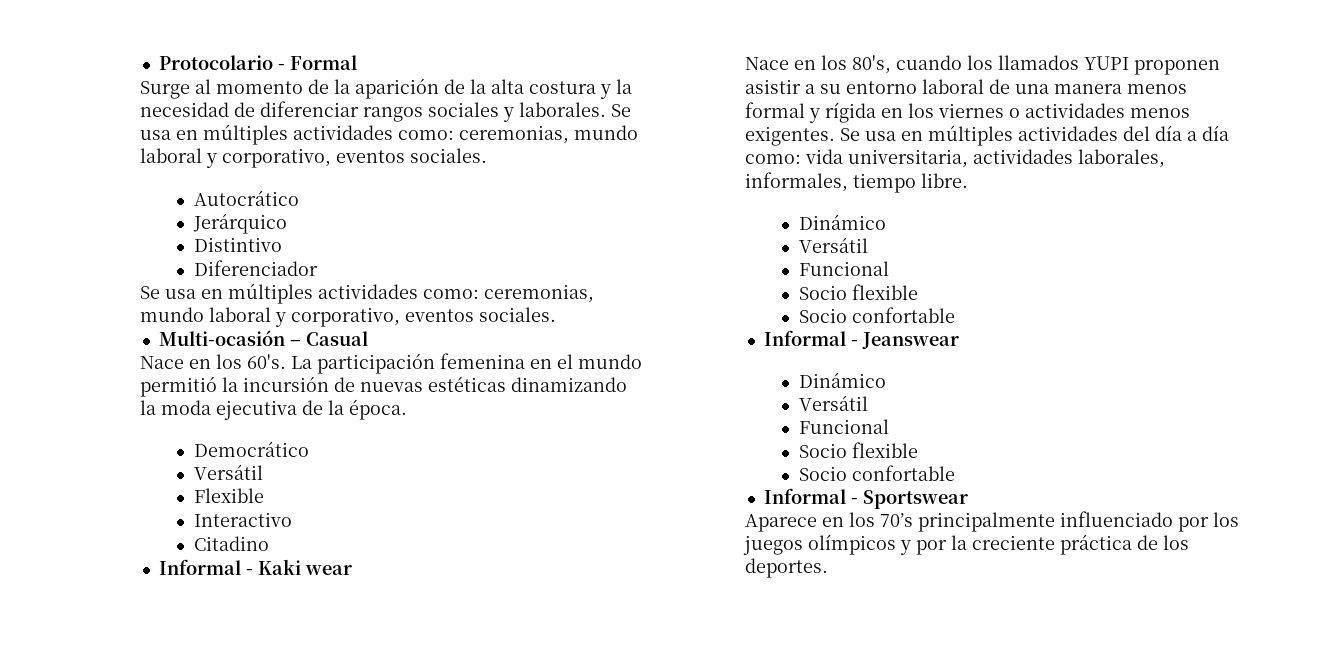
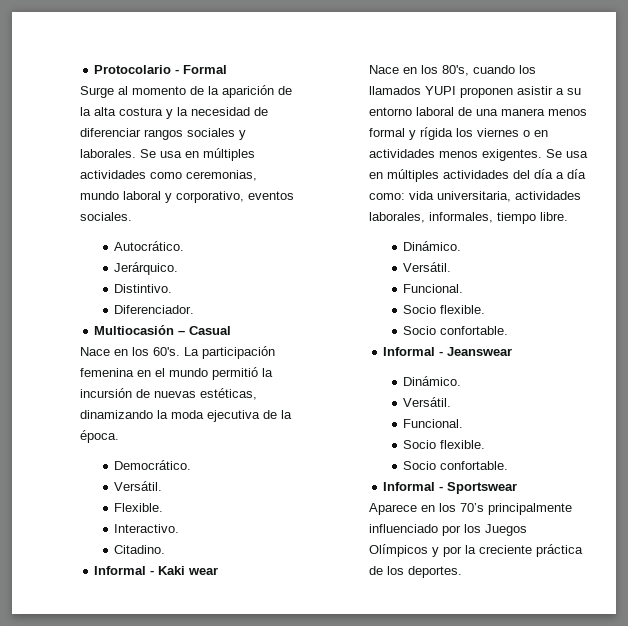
- Surge al momento de la aparición de la alta costura y la necesidad de diferenciar rangos sociales y laborales. Se usa en múltiples actividades como: ceremonias, mundo laboral y corporativo, eventos sociales.
- Autocrático
- Jerárquico
- Distintivo
- Diferenciador
- Se usa en múltiples actividades como: ceremonias, mundo laboral y corporativo, eventos sociales.
- Multi-ocasión – Casual
+ Surge al momento de la aparición de la alta costura y la necesidad de diferenciar rangos sociales y laborales. Se usa en múltiples actividades como ceremonias, mundo laboral y corporativo, eventos sociales.
+ Autocrático.
+ Jerárquico.
+ Distintivo.
+ Diferenciador.
+ Multiocasión – Casual
- La participación femenina en el mundo permitió la incursión de nuevas estéticas dinamizando la moda ejecutiva de la época.
+ La participación femenina en el mundo permitió la incursión de nuevas estéticas, dinamizando la moda ejecutiva de la época.
- Democrático
- Versátil
- Flexible
- Interactivo
- Citadino
+ Democrático.
+ Versátil.
+ Flexible.
+ Interactivo.
+ Citadino.
- Nace en los 80's, cuando los llamados YUPI proponen asistir a su entorno laboral de una manera menos formal y rígida en los viernes o actividades menos exigentes.
+ Nace en los 80's, cuando los llamados YUPI proponen asistir a su entorno laboral de una manera menos formal y rígida los viernes o en actividades menos exigentes.
  Se usa en múltiples actividades del día a día como: vida universitaria, actividades laborales, informales, tiempo libre.
- Dinámico
- Versátil
- Funcional
- Socio flexible
- Socio confortable
+ Dinámico.
+ Versátil.
+ Funcional.
+ Socio flexible.
+ Socio confortable.
  Informal - Jeanswear
- Dinámico
- Versátil
- Funcional
- Socio flexible
- Socio confortable
+ Dinámico.
+ Versátil.
+ Funcional.
+ Socio flexible.
+ Socio confortable.
- Aparece en los 70’s principalmente influenciado por los juegos olímpicos y por la creciente práctica de los deportes.
+ Aparece en los 70’s principalmente influenciado por los Juegos Olímpicos y por la creciente práctica de los deportes.

